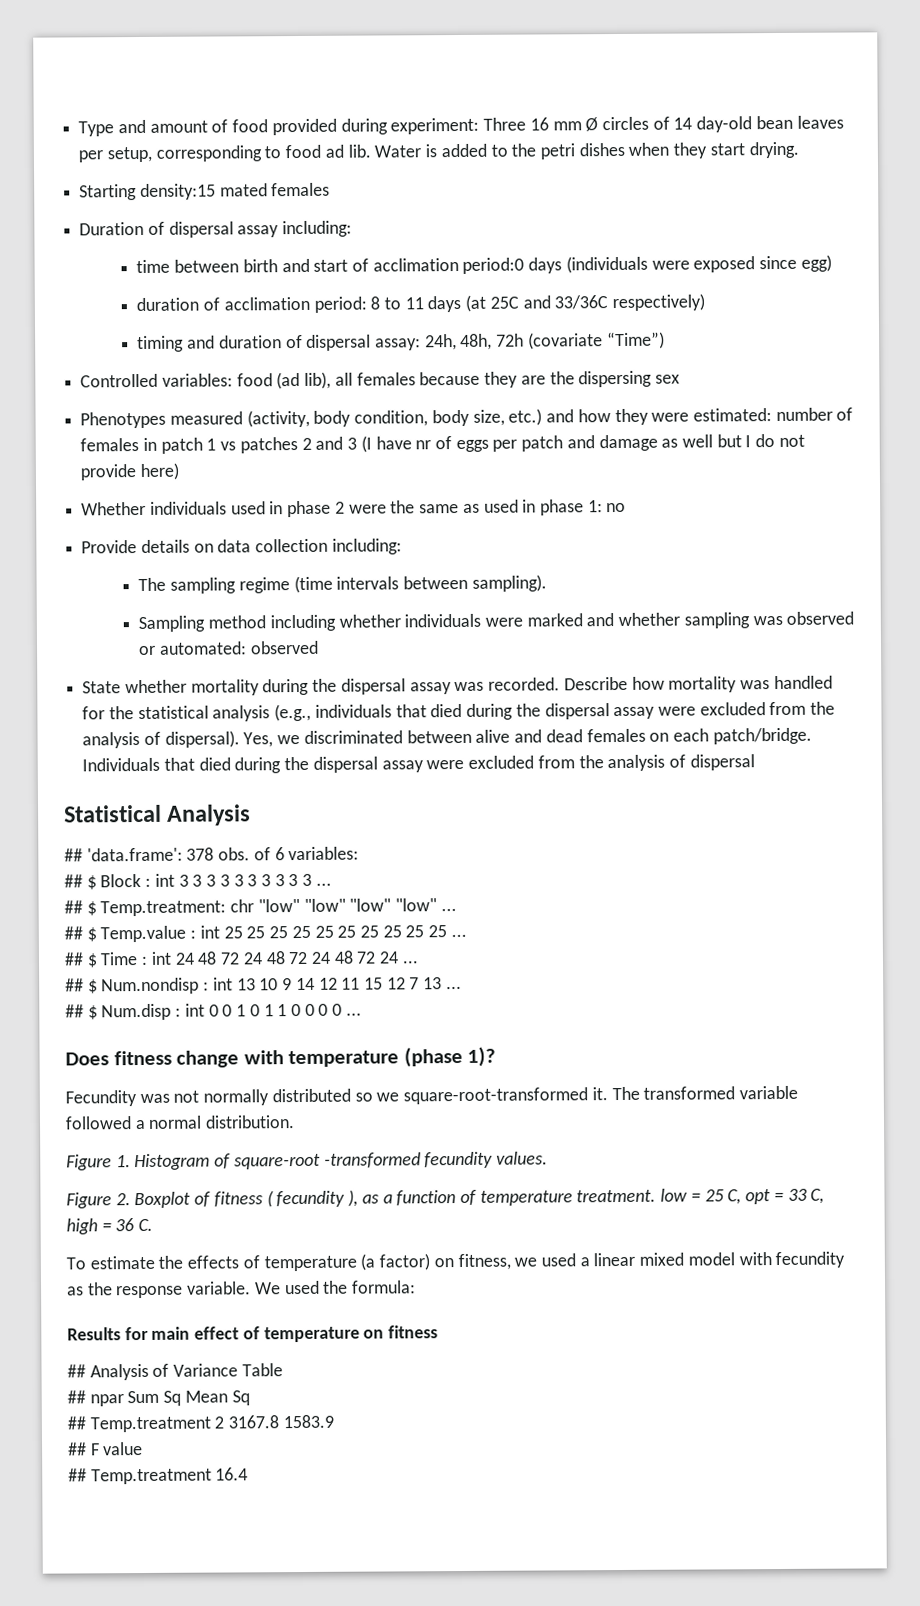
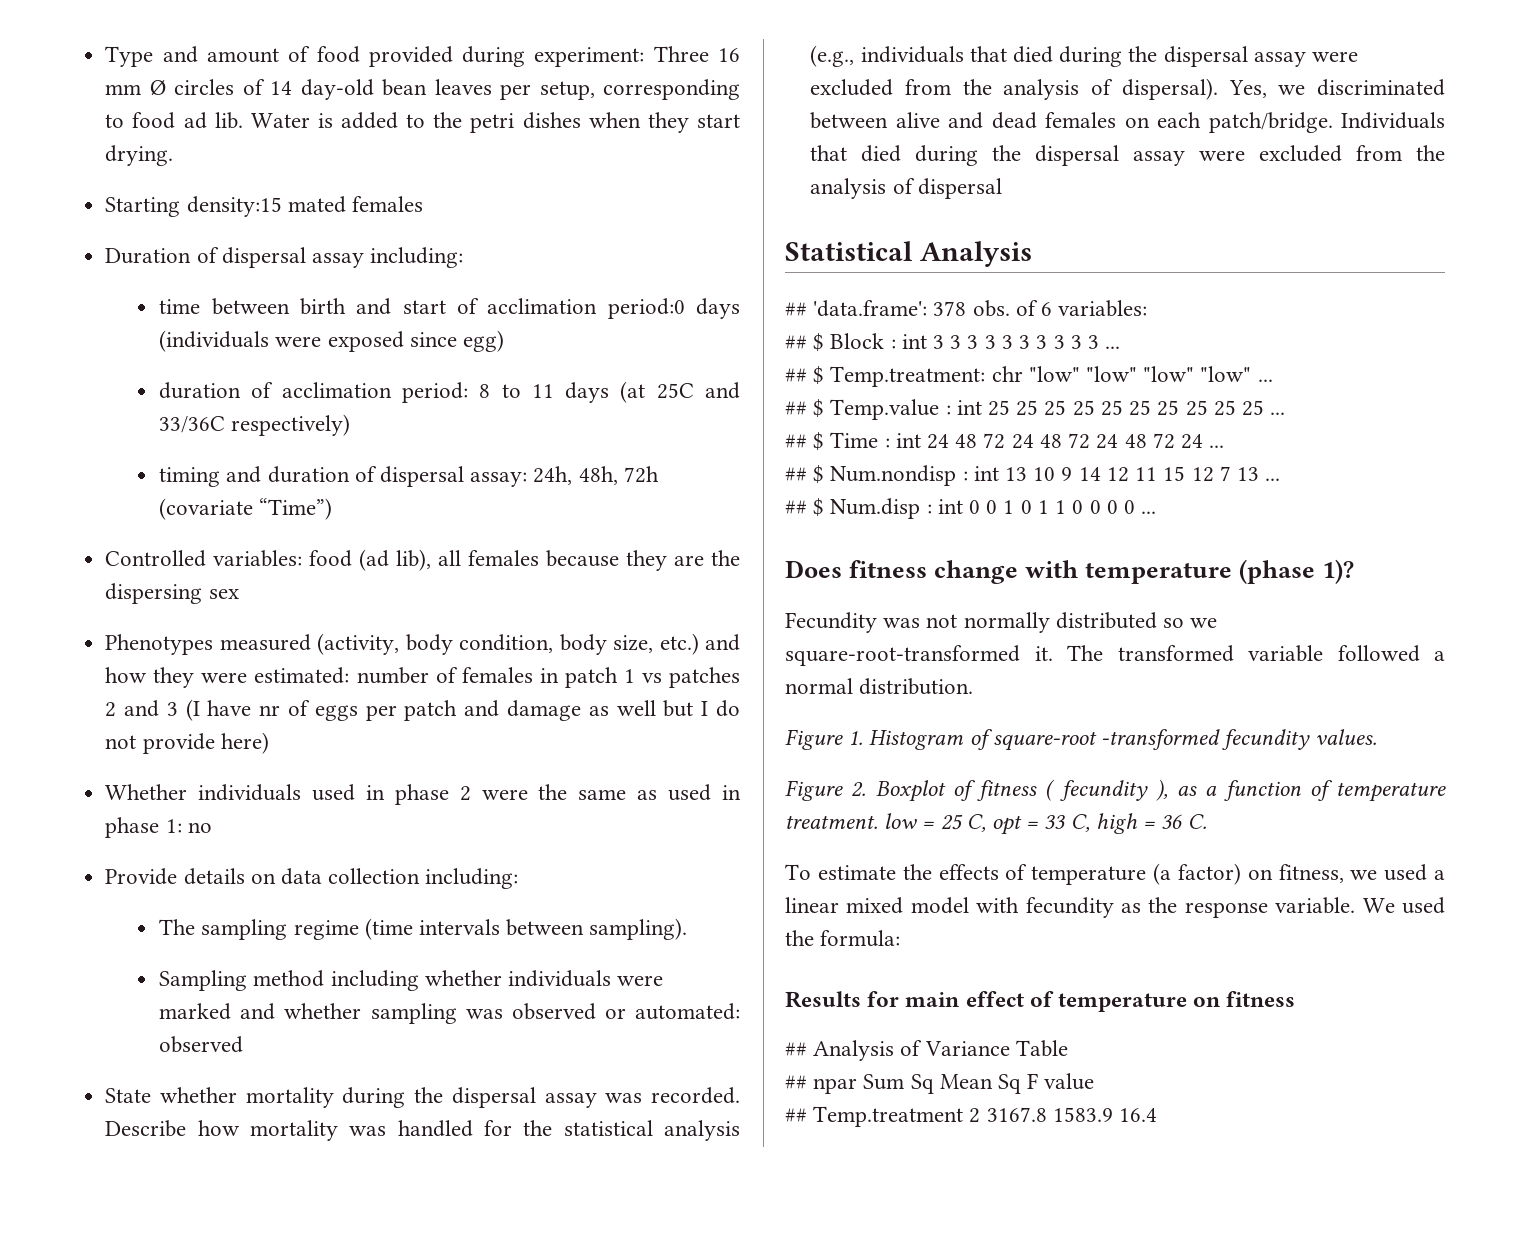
- ## npar Sum Sq Mean Sq
+ ## npar Sum Sq Mean Sq F value
- ## Temp.treatment 2 3167.8 1583.9
- ## F value
- ## Temp.treatment 16.4
+ ## Temp.treatment 2 3167.8 1583.9 16.4

